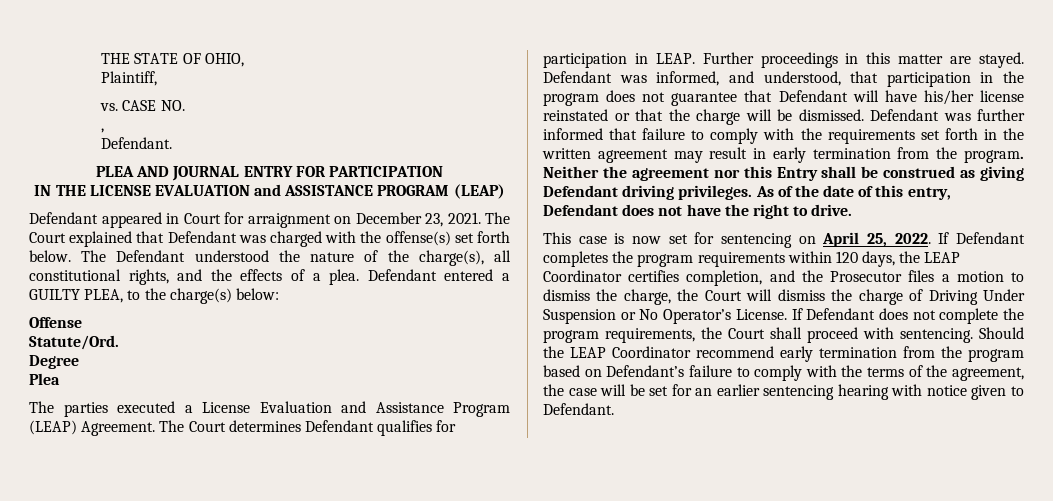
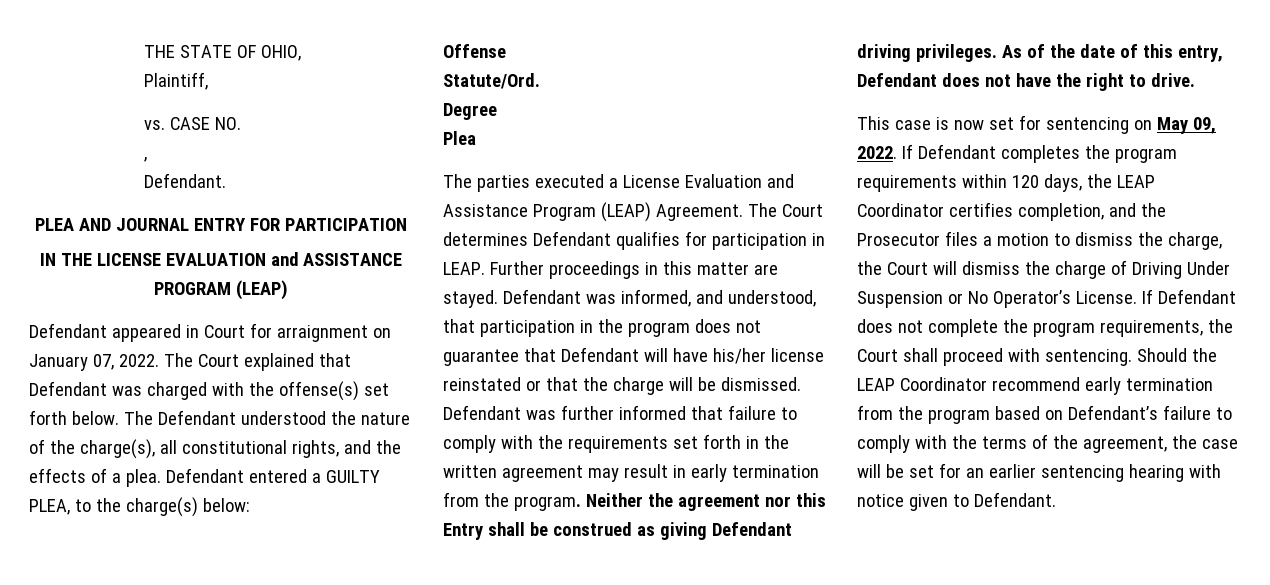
- Defendant appeared in Court for arraignment on December 23, 2021.
+ Defendant appeared in Court for arraignment on January 07, 2022.
- This case is now set for sentencing on April 25, 2022.
+ This case is now set for sentencing on May 09, 2022.

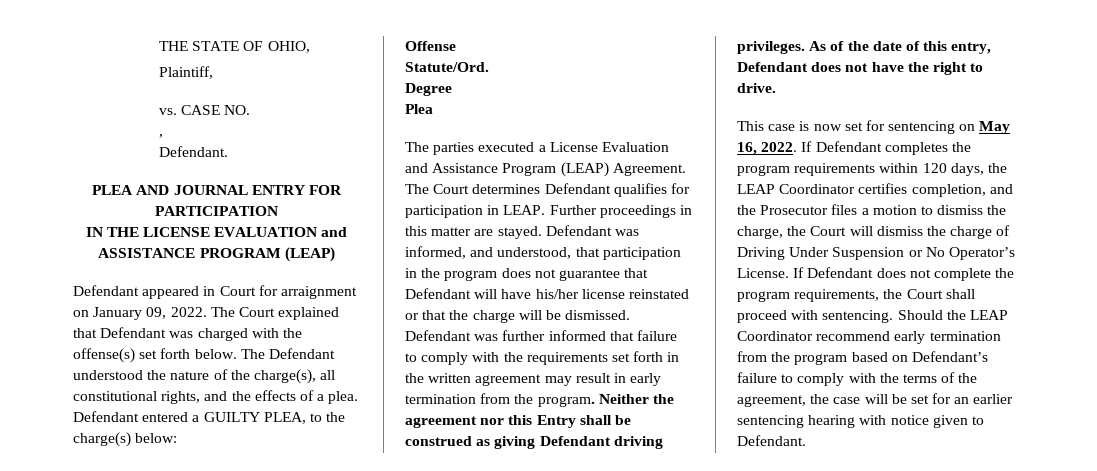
- Defendant appeared in Court for arraignment on January 07, 2022.
+ Defendant appeared in Court for arraignment on January 09, 2022.
- This case is now set for sentencing on May 09, 2022.
+ This case is now set for sentencing on May 16, 2022.

